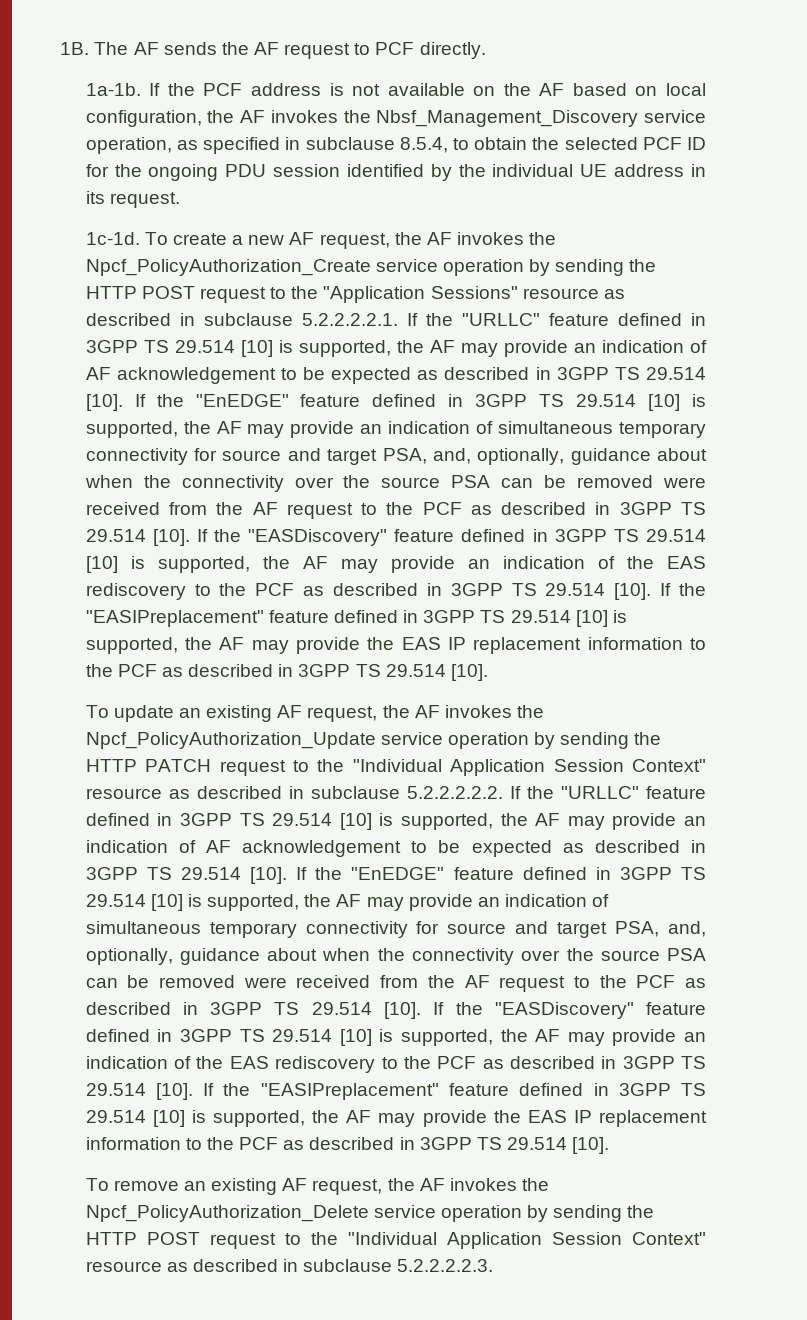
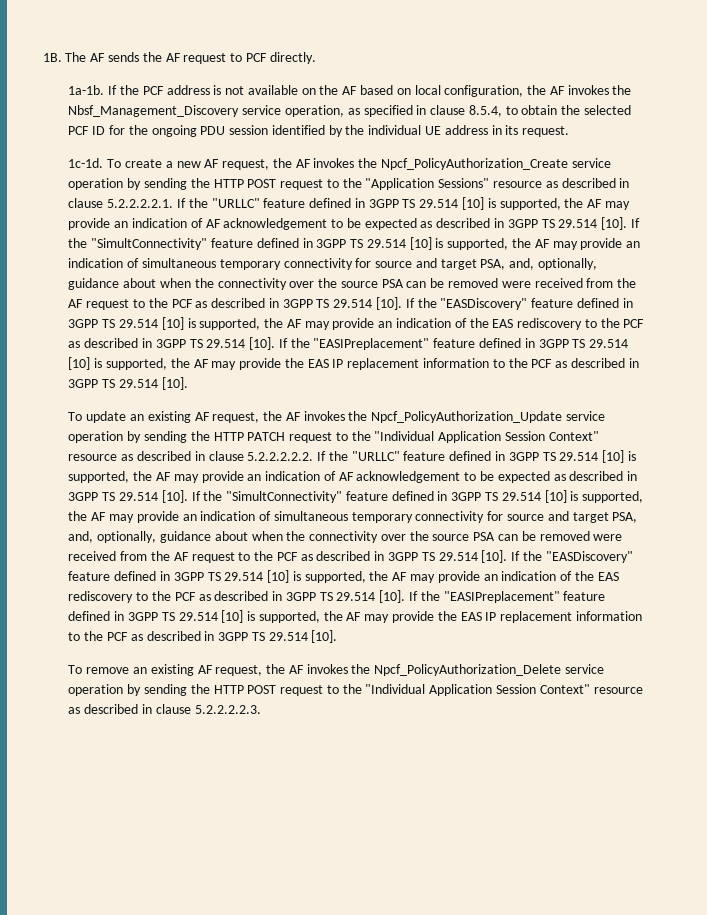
- If the PCF address is not available on the AF based on local configuration, the AF invokes the Nbsf_Management_Discovery service operation, as specified in subclause 8.5.4, to obtain the selected PCF ID for the ongoing PDU session identified by the individual UE address in its request.
+ If the PCF address is not available on the AF based on local configuration, the AF invokes the Nbsf_Management_Discovery service operation, as specified in clause 8.5.4, to obtain the selected PCF ID for the ongoing PDU session identified by the individual UE address in its request.
- To create a new AF request, the AF invokes the Npcf_PolicyAuthorization_Create service operation by sending the HTTP POST request to the "Application Sessions" resource as described in subclause 5.2.2.2.2.1. If the "URLLC" feature defined in 3GPP TS 29.514 [10] is supported, the AF may provide an indication of AF acknowledgement to be expected as described in 3GPP TS 29.514 [10]. If the "EnEDGE" feature defined in 3GPP TS 29.514 [10] is supported, the AF may provide an indication of simultaneous temporary connectivity for source and target PSA, and, optionally, guidance about when the connectivity over the source PSA can be removed were received from the AF request to the PCF as described in 3GPP TS 29.514 [10].
+ To create a new AF request, the AF invokes the Npcf_PolicyAuthorization_Create service operation by sending the HTTP POST request to the "Application Sessions" resource as described in clause 5.2.2.2.2.1. If the "URLLC" feature defined in 3GPP TS 29.514 [10] is supported, the AF may provide an indication of AF acknowledgement to be expected as described in 3GPP TS 29.514 [10]. If the "SimultConnectivity" feature defined in 3GPP TS 29.514 [10] is supported, the AF may provide an indication of simultaneous temporary connectivity for source and target PSA, and, optionally, guidance about when the connectivity over the source PSA can be removed were received from the AF request to the PCF as described in 3GPP TS 29.514 [10].
- To update an existing AF request, the AF invokes the Npcf_PolicyAuthorization_Update service operation by sending the HTTP PATCH request to the "Individual Application Session Context" resource as described in subclause 5.2.2.2.2.2. If the "URLLC" feature defined in 3GPP TS 29.514 [10] is supported, the AF may provide an indication of AF acknowledgement to be expected as described in 3GPP TS 29.514 [10]. If the "EnEDGE" feature defined in 3GPP TS 29.514 [10] is supported, the AF may provide an indication of simultaneous temporary connectivity for source and target PSA, and, optionally, guidance about when the connectivity over the source PSA can be removed were received from the AF request to the PCF as described in 3GPP TS 29.514 [10].
+ To update an existing AF request, the AF invokes the Npcf_PolicyAuthorization_Update service operation by sending the HTTP PATCH request to the "Individual Application Session Context" resource as described in clause 5.2.2.2.2.2. If the "URLLC" feature defined in 3GPP TS 29.514 [10] is supported, the AF may provide an indication of AF acknowledgement to be expected as described in 3GPP TS 29.514 [10]. If the "SimultConnectivity" feature defined in 3GPP TS 29.514 [10] is supported, the AF may provide an indication of simultaneous temporary connectivity for source and target PSA, and, optionally, guidance about when the connectivity over the source PSA can be removed were received from the AF request to the PCF as described in 3GPP TS 29.514 [10].
- To remove an existing AF request, the AF invokes the Npcf_PolicyAuthorization_Delete service operation by sending the HTTP POST request to the "Individual Application Session Context" resource as described in subclause 5.2.2.2.2.3.
+ To remove an existing AF request, the AF invokes the Npcf_PolicyAuthorization_Delete service operation by sending the HTTP POST request to the "Individual Application Session Context" resource as described in clause 5.2.2.2.2.3.

